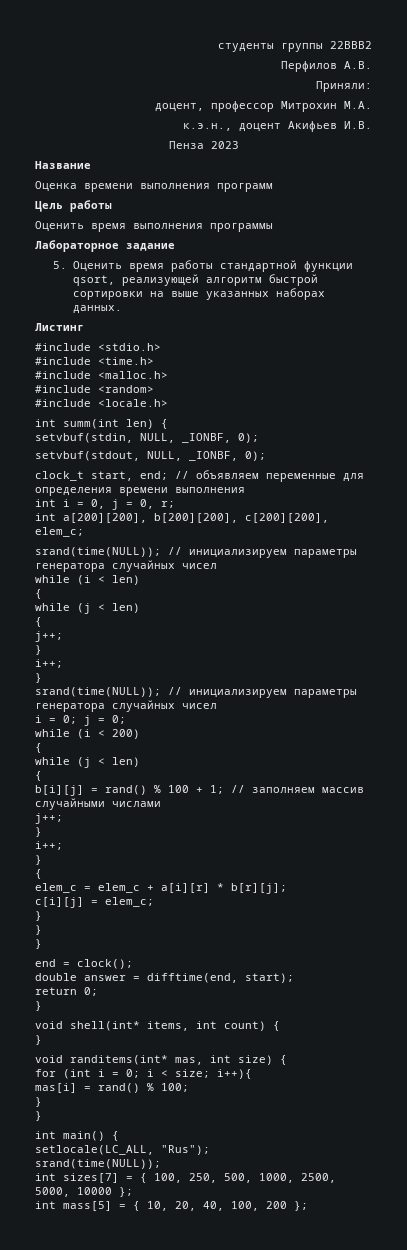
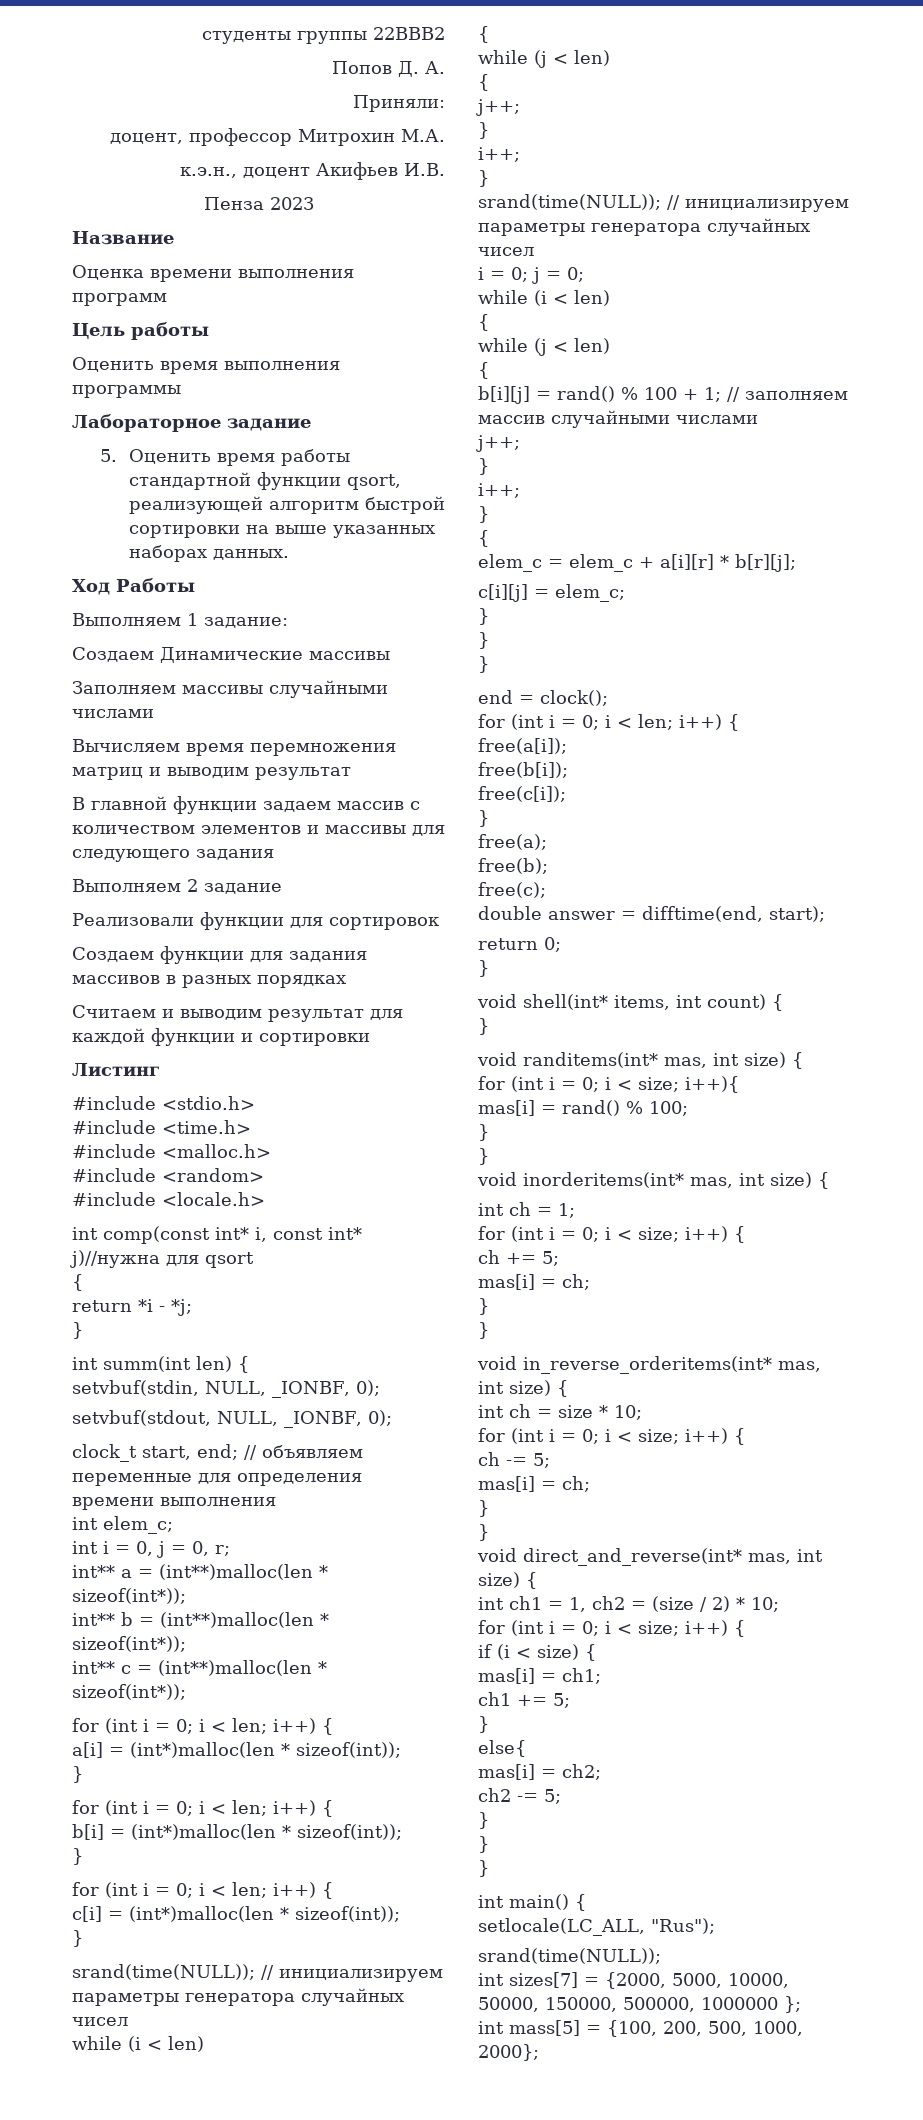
- Перфилов А.В.
+ Попов Д. А.
+ Ход Работы
+ Выполняем 1 задание:
+ Создаем Динамические массивы
+ Заполняем массивы случайными числами
+ Вычисляем время перемножения матриц и выводим результат
+ В главной функции задаем массив с количеством элементов и массивы для следующего задания
+ Выполняем 2 задание
+ Реализовали функции для сортировок
+ Создаем функции для задания массивов в разных порядках
+ Считаем и выводим результат для каждой функции и сортировки
+ int comp(const int* i, const int* j)//нужна для qsort
+ {
+ return *i - *j;
+ }
+ int elem_c;
- int a[200][200], b[200][200], c[200][200], elem_c;
+ int** a = (int**)malloc(len * sizeof(int*));
+ int** b = (int**)malloc(len * sizeof(int*));
+ int** c = (int**)malloc(len * sizeof(int*));
+ for (int i = 0; i < len; i++) {
+ a[i] = (int*)malloc(len * sizeof(int));
+ }
+ for (int i = 0; i < len; i++) {
+ b[i] = (int*)malloc(len * sizeof(int));
+ }
+ for (int i = 0; i < len; i++) {
+ c[i] = (int*)malloc(len * sizeof(int));
+ }
  i = 0; j = 0;
- while (i < 200)
+ while (i < len)
  end = clock();
+ for (int i = 0; i < len; i++) {
+ free(a[i]);
+ free(b[i]);
+ free(c[i]);
+ }
+ free(a);
+ free(b);
+ free(c);
+ void inorderitems(int* mas, int size) {
+ int ch = 1;
+ for (int i = 0; i < size; i++) {
+ ch += 5;
+ mas[i] = ch;
+ }
+ }
+ void in_reverse_orderitems(int* mas, int size) {
+ int ch = size * 10;
+ for (int i = 0; i < size; i++) {
+ ch -= 5;
+ mas[i] = ch;
+ }
+ }
+ void direct_and_reverse(int* mas, int size) {
+ int ch1 = 1, ch2 = (size / 2) * 10;
+ for (int i = 0; i < size; i++) {
+ if (i < size) {
+ mas[i] = ch1;
+ ch1 += 5;
+ }
+ else{
+ mas[i] = ch2;
+ ch2 -= 5;
+ }
+ }
+ }
- int sizes[7] = { 100, 250, 500, 1000, 2500, 5000, 10000 };
- int mass[5] = { 10, 20, 40, 100, 200 };
+ int sizes[7] = {2000, 5000, 10000, 50000, 150000, 500000, 1000000 };
+ int mass[5] = {100, 200, 500, 1000, 2000};

